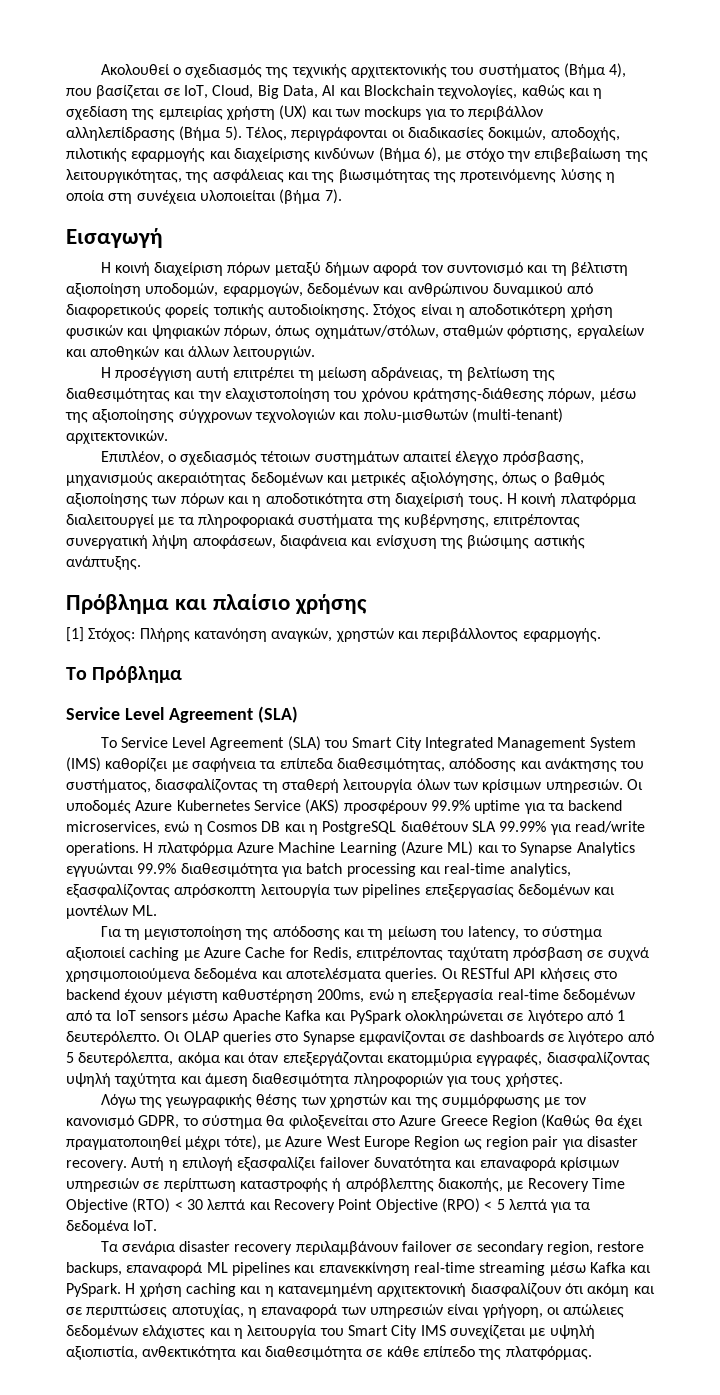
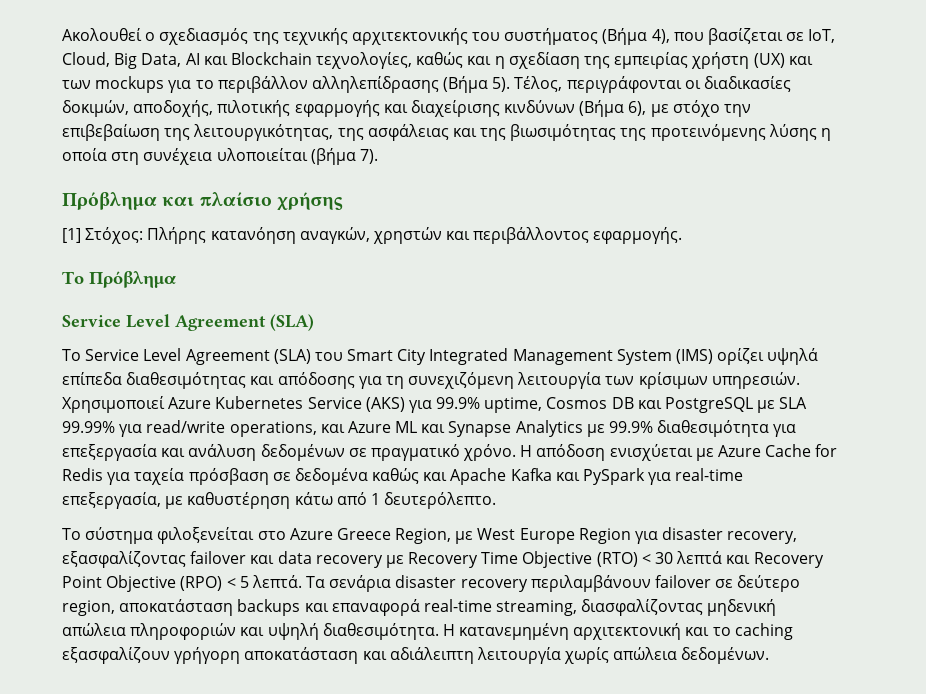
- Εισαγωγή
- Η κοινή διαχείριση πόρων μεταξύ δήμων αφορά τον συντονισμό και τη βέλτιστη αξιοποίηση υποδομών, εφαρμογών, δεδομένων και ανθρώπινου δυναμικού από διαφορετικούς φορείς τοπικής αυτοδιοίκησης. Στόχος είναι η αποδοτικότερη χρήση φυσικών και ψηφιακών πόρων, όπως οχημάτων/στόλων, σταθμών φόρτισης, εργαλείων και αποθηκών και άλλων λειτουργιών.
- Η προσέγγιση αυτή επιτρέπει τη μείωση αδράνειας, τη βελτίωση της διαθεσιμότητας και την ελαχιστοποίηση του χρόνου κράτησης-διάθεσης πόρων, μέσω της αξιοποίησης σύγχρονων τεχνολογιών και πολυ-μισθωτών (multi-tenant) αρχιτεκτονικών.
- Επιπλέον, ο σχεδιασμός τέτοιων συστημάτων απαιτεί έλεγχο πρόσβασης, μηχανισμούς ακεραιότητας δεδομένων και μετρικές αξιολόγησης, όπως ο βαθμός αξιοποίησης των πόρων και η αποδοτικότητα στη διαχείρισή τους. Η κοινή πλατφόρμα διαλειτουργεί με τα πληροφοριακά συστήματα της κυβέρνησης, επιτρέποντας συνεργατική λήψη αποφάσεων, διαφάνεια και ενίσχυση της βιώσιμης αστικής ανάπτυξης.
- Το Service Level Agreement (SLA) του Smart City Integrated Management System (IMS) καθορίζει με σαφήνεια τα επίπεδα διαθεσιμότητας, απόδοσης και ανάκτησης του συστήματος, διασφαλίζοντας τη σταθερή λειτουργία όλων των κρίσιμων υπηρεσιών.
+ Το Service Level Agreement (SLA) του Smart City Integrated Management System (IMS) ορίζει υψηλά επίπεδα διαθεσιμότητας και απόδοσης για τη συνεχιζόμενη λειτουργία των κρίσιμων υπηρεσιών.
- Οι υποδομές Azure Kubernetes Service (AKS) προσφέρουν 99.9% uptime για τα backend microservices, ενώ η Cosmos DB και η PostgreSQL διαθέτουν SLA 99.99% για read/write operations. Η πλατφόρμα Azure Machine Learning (Azure ML) και το Synapse Analytics εγγυώνται 99.9% διαθεσιμότητα για batch processing και real-time analytics, εξασφαλίζοντας απρόσκοπτη λειτουργία των pipelines επεξεργασίας δεδομένων και μοντέλων ML.
- Για τη μεγιστοποίηση της απόδοσης και τη μείωση του latency, το σύστημα αξιοποιεί caching με Azure Cache for Redis, επιτρέποντας ταχύτατη πρόσβαση σε συχνά χρησιμοποιούμενα δεδομένα και αποτελέσματα queries. Οι RESTful API κλήσεις στο backend έχουν μέγιστη καθυστέρηση 200ms, ενώ η επεξεργασία real-time δεδομένων από τα IoT sensors μέσω Apache Kafka και PySpark ολοκληρώνεται σε λιγότερο από 1 δευτερόλεπτο. Οι OLAP queries στο Synapse εμφανίζονται σε dashboards σε λιγότερο από 5 δευτερόλεπτα, ακόμα και όταν επεξεργάζονται εκατομμύρια εγγραφές, διασφαλίζοντας υψηλή ταχύτητα και άμεση διαθεσιμότητα πληροφοριών για τους χρήστες.
- Λόγω της γεωγραφικής θέσης των χρηστών και της συμμόρφωσης με τον κανονισμό GDPR, το σύστημα θα φιλοξενείται στο Azure Greece Region (Καθώς θα έχει πραγματοποιηθεί μέχρι τότε), με Azure West Europe Region ως region pair για disaster recovery. Αυτή η επιλογή εξασφαλίζει failover δυνατότητα και επαναφορά κρίσιμων υπηρεσιών σε περίπτωση καταστροφής ή απρόβλεπτης διακοπής, με Recovery Time Objective (RTO) < 30 λεπτά και Recovery Point Objective (RPO) < 5 λεπτά για τα δεδομένα IoT.
- Τα σενάρια disaster recovery περιλαμβάνουν failover σε secondary region, restore backups, επαναφορά ML pipelines και επανεκκίνηση real-time streaming μέσω Kafka και PySpark. Η χρήση caching και η κατανεμημένη αρχιτεκτονική διασφαλίζουν ότι ακόμη και σε περιπτώσεις αποτυχίας, η επαναφορά των υπηρεσιών είναι γρήγορη, οι απώλειες δεδομένων ελάχιστες και η λειτουργία του Smart City IMS συνεχίζεται με υψηλή αξιοπιστία, ανθεκτικότητα και διαθεσιμότητα σε κάθε επίπεδο της πλατφόρμας.
+ Χρησιμοποιεί Azure Kubernetes Service (AKS) για 99.9% uptime, Cosmos DB και PostgreSQL με SLA 99.99% για read/write operations, και Azure ML και Synapse Analytics με 99.9% διαθεσιμότητα για επεξεργασία και ανάλυση δεδομένων σε πραγματικό χρόνο. Η απόδοση ενισχύεται με Azure Cache for Redis για ταχεία πρόσβαση σε δεδομένα καθώς και Apache Kafka και PySpark για real-time επεξεργασία, με καθυστέρηση κάτω από 1 δευτερόλεπτο.
+ Το σύστημα φιλοξενείται στο Azure Greece Region, με West Europe Region για disaster recovery, εξασφαλίζοντας failover και data recovery με Recovery Time Objective (RTO) < 30 λεπτά και Recovery Point Objective (RPO) < 5 λεπτά. Τα σενάρια disaster recovery περιλαμβάνουν failover σε δεύτερο region, αποκατάσταση backups και επαναφορά real-time streaming, διασφαλίζοντας μηδενική απώλεια πληροφοριών και υψηλή διαθεσιμότητα. Η κατανεμημένη αρχιτεκτονική και το caching εξασφαλίζουν γρήγορη αποκατάσταση και αδιάλειπτη λειτουργία χωρίς απώλεια δεδομένων.

